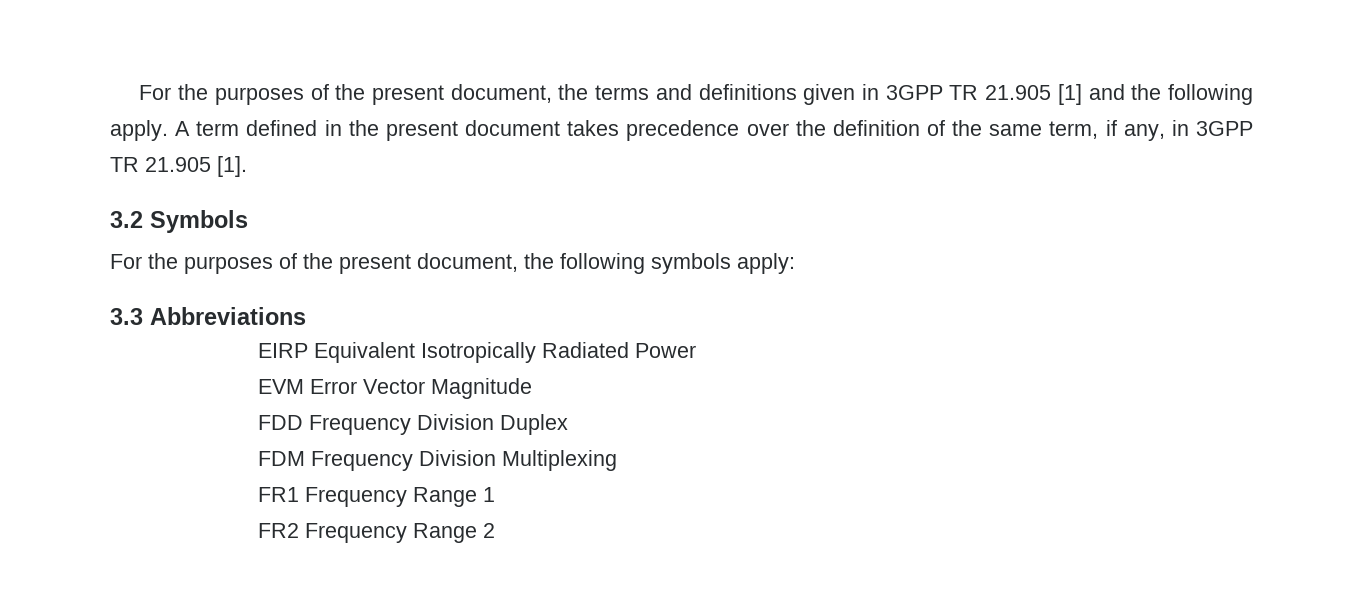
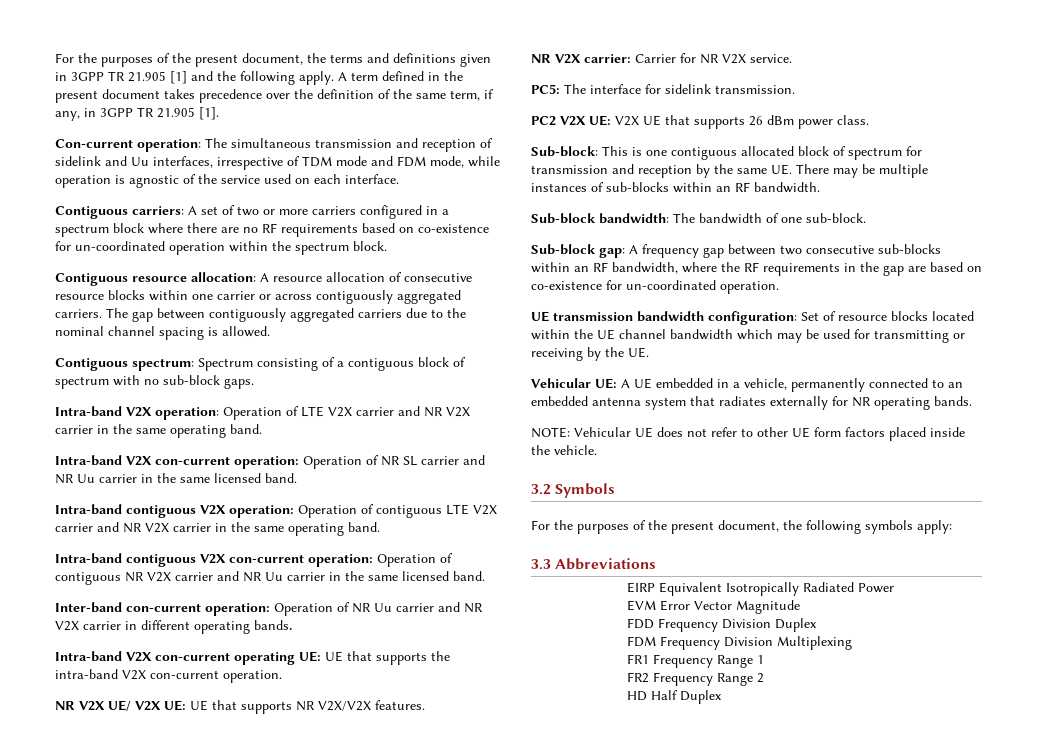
+ Con-current operation: The simultaneous transmission and reception of sidelink and Uu interfaces, irrespective of TDM mode and FDM mode, while operation is agnostic of the service used on each interface.
+ Contiguous carriers: A set of two or more carriers configured in a spectrum block where there are no RF requirements based on co-existence for un-coordinated operation within the spectrum block.
+ Contiguous resource allocation: A resource allocation of consecutive resource blocks within one carrier or across contiguously aggregated carriers. The gap between contiguously aggregated carriers due to the nominal channel spacing is allowed.
+ Contiguous spectrum: Spectrum consisting of a contiguous block of spectrum with no sub-block gaps.
+ Intra-band V2X operation: Operation of LTE V2X carrier and NR V2X carrier in the same operating band.
+ Intra-band V2X con-current operation: Operation of NR SL carrier and NR Uu carrier in the same licensed band.
+ Intra-band contiguous V2X operation: Operation of contiguous LTE V2X carrier and NR V2X carrier in the same operating band.
+ Intra-band contiguous V2X con-current operation: Operation of contiguous NR V2X carrier and NR Uu carrier in the same licensed band.
+ Inter-band con-current operation: Operation of NR Uu carrier and NR V2X carrier in different operating bands.
+ Intra-band V2X con-current operating UE: UE that supports the intra-band V2X con-current operation.
+ NR V2X UE/ V2X UE: UE that supports NR V2X/V2X features.
+ NR V2X carrier: Carrier for NR V2X service.
+ PC5: The interface for sidelink transmission.
+ PC2 V2X UE: V2X UE that supports 26 dBm power class.
+ Sub-block: This is one contiguous allocated block of spectrum for transmission and reception by the same UE. There may be multiple instances of sub-blocks within an RF bandwidth.
+ Sub-block bandwidth: The bandwidth of one sub-block.
+ Sub-block gap: A frequency gap between two consecutive sub-blocks within an RF bandwidth, where the RF requirements in the gap are based on co-existence for un-coordinated operation.
+ UE transmission bandwidth configuration: Set of resource blocks located within the UE channel bandwidth which may be used for transmitting or receiving by the UE.
+ Vehicular UE: A UE embedded in a vehicle, permanently connected to an embedded antenna system that radiates externally for NR operating bands.
+ NOTE: Vehicular UE does not refer to other UE form factors placed inside the vehicle.
+ HD Half Duplex

